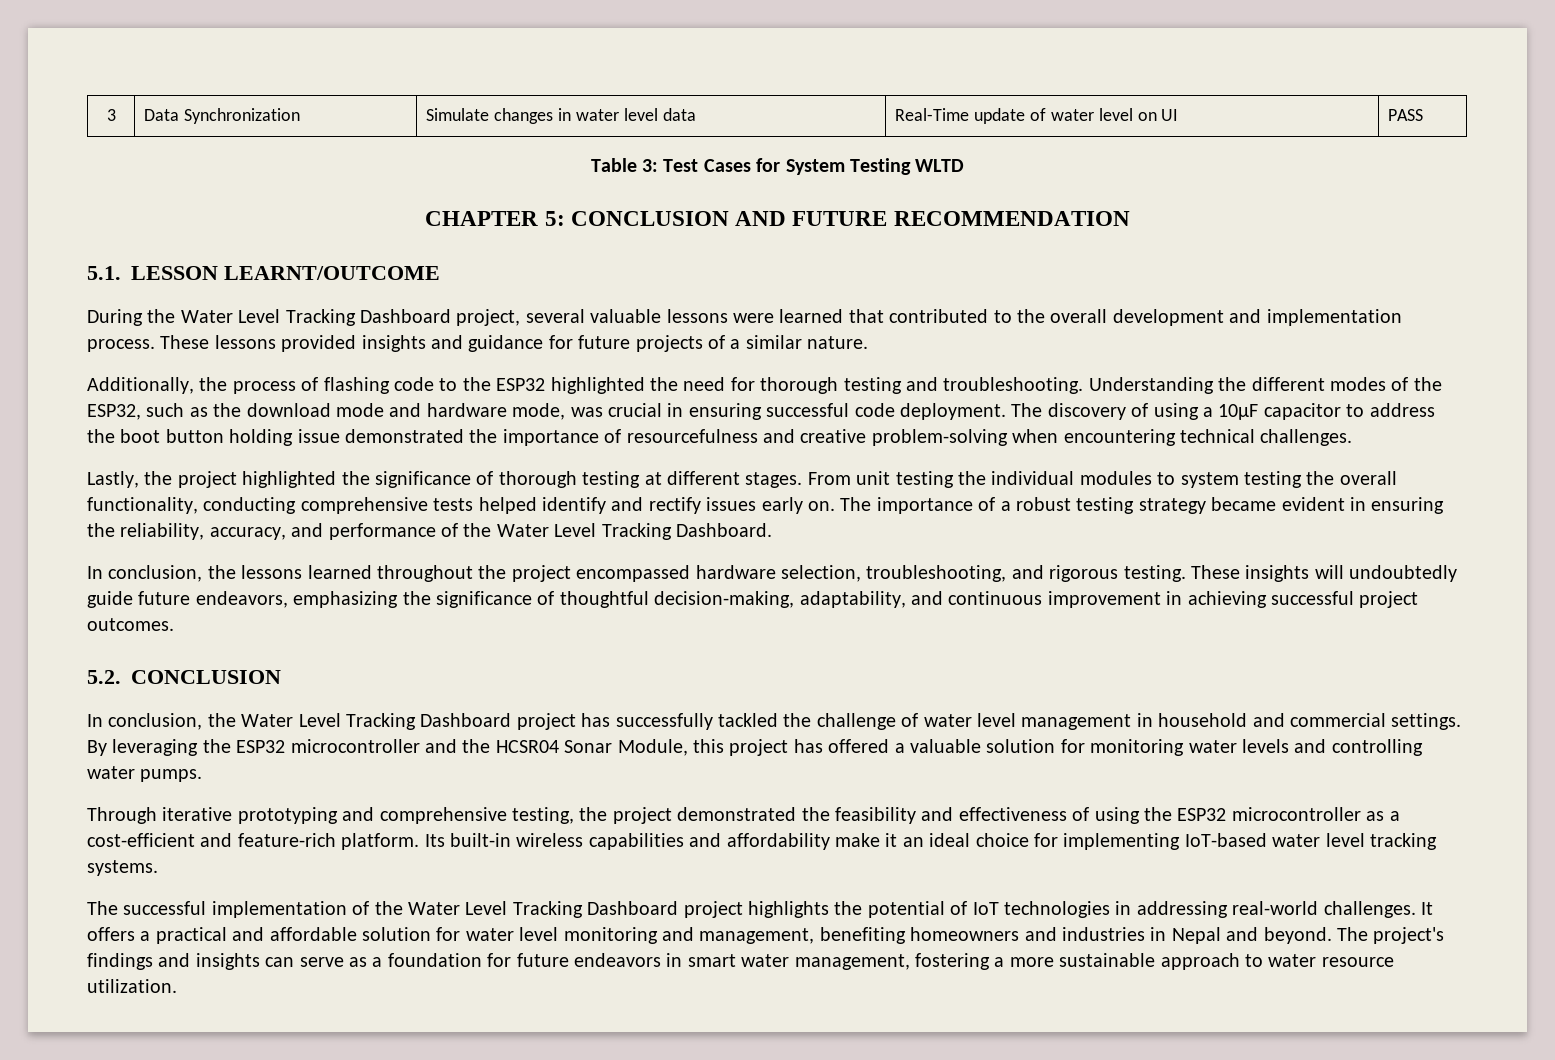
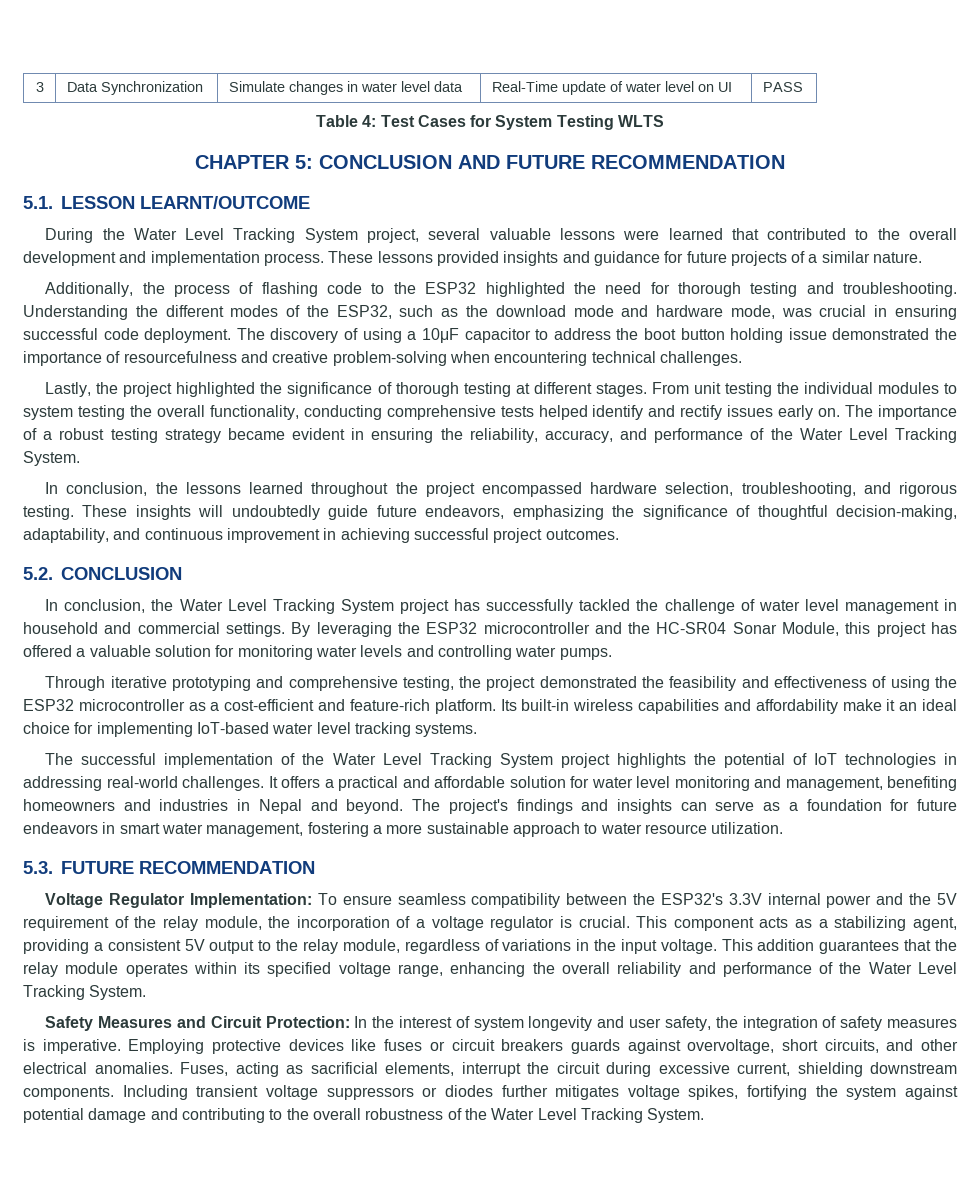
- Table 3: Test Cases for System Testing WLTD
+ Table 4: Test Cases for System Testing WLTS
- During the Water Level Tracking Dashboard project, several valuable lessons were learned that contributed to the overall development and implementation process.
+ During the Water Level Tracking System project, several valuable lessons were learned that contributed to the overall development and implementation process.
- The importance of a robust testing strategy became evident in ensuring the reliability, accuracy, and performance of the Water Level Tracking Dashboard.
+ The importance of a robust testing strategy became evident in ensuring the reliability, accuracy, and performance of the Water Level Tracking System.
- In conclusion, the Water Level Tracking Dashboard project has successfully tackled the challenge of water level management in household and commercial settings.
+ In conclusion, the Water Level Tracking System project has successfully tackled the challenge of water level management in household and commercial settings.
- By leveraging the ESP32 microcontroller and the HCSR04 Sonar Module, this project has offered a valuable solution for monitoring water levels and controlling water pumps.
+ By leveraging the ESP32 microcontroller and the HC-SR04 Sonar Module, this project has offered a valuable solution for monitoring water levels and controlling water pumps.
- The successful implementation of the Water Level Tracking Dashboard project highlights the potential of IoT technologies in addressing real-world challenges.
+ The successful implementation of the Water Level Tracking System project highlights the potential of IoT technologies in addressing real-world challenges.
+ 5.3. FUTURE RECOMMENDATION
+ Voltage Regulator Implementation: To ensure seamless compatibility between the ESP32's 3.3V internal power and the 5V requirement of the relay module, the incorporation of a voltage regulator is crucial. This component acts as a stabilizing agent, providing a consistent 5V output to the relay module, regardless of variations in the input voltage. This addition guarantees that the relay module operates within its specified voltage range, enhancing the overall reliability and performance of the Water Level Tracking System.
+ Safety Measures and Circuit Protection: In the interest of system longevity and user safety, the integration of safety measures is imperative. Employing protective devices like fuses or circuit breakers guards against overvoltage, short circuits, and other electrical anomalies. Fuses, acting as sacrificial elements, interrupt the circuit during excessive current, shielding downstream components. Including transient voltage suppressors or diodes further mitigates voltage spikes, fortifying the system against potential damage and contributing to the overall robustness of the Water Level Tracking System.

